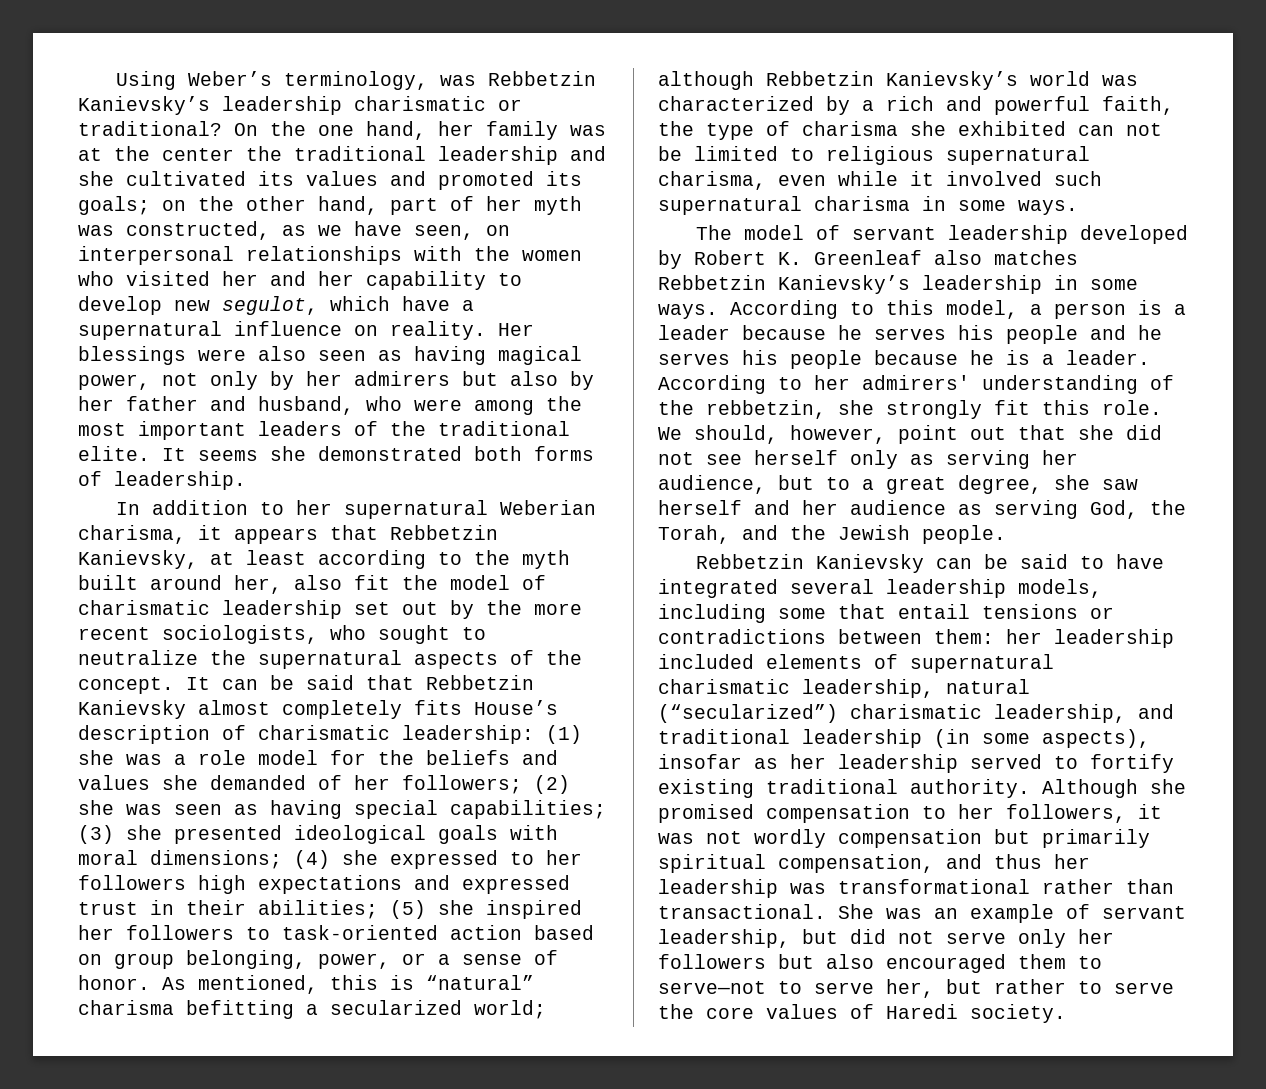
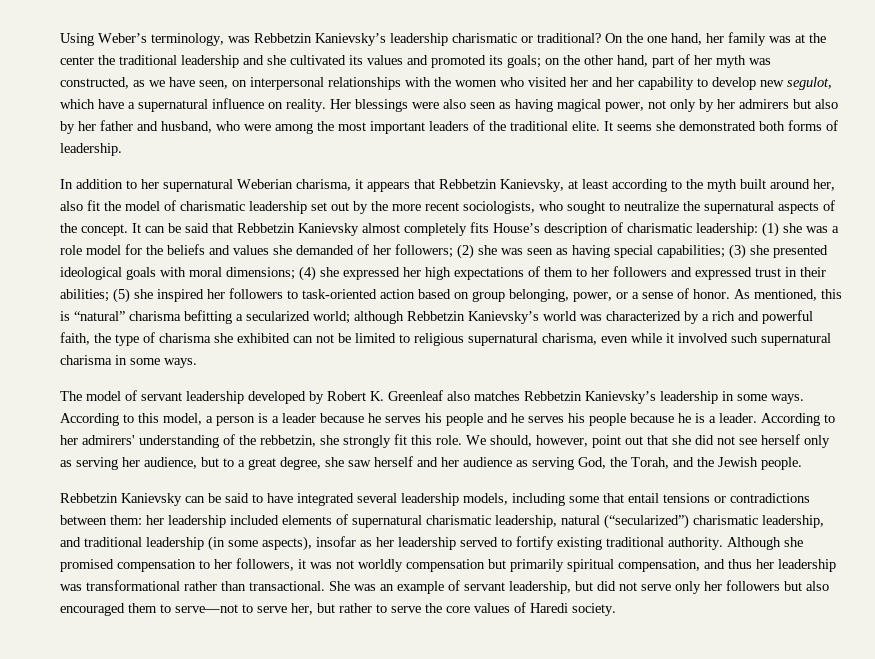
- (4) she expressed to her followers high expectations and expressed trust in their abilities;
+ (4) she expressed her high expectations of them to her followers and expressed trust in their abilities;
- Although she promised compensation to her followers, it was not wordly compensation but primarily spiritual compensation, and thus her leadership was transformational rather than transactional.
+ Although she promised compensation to her followers, it was not worldly compensation but primarily spiritual compensation, and thus her leadership was transformational rather than transactional.

